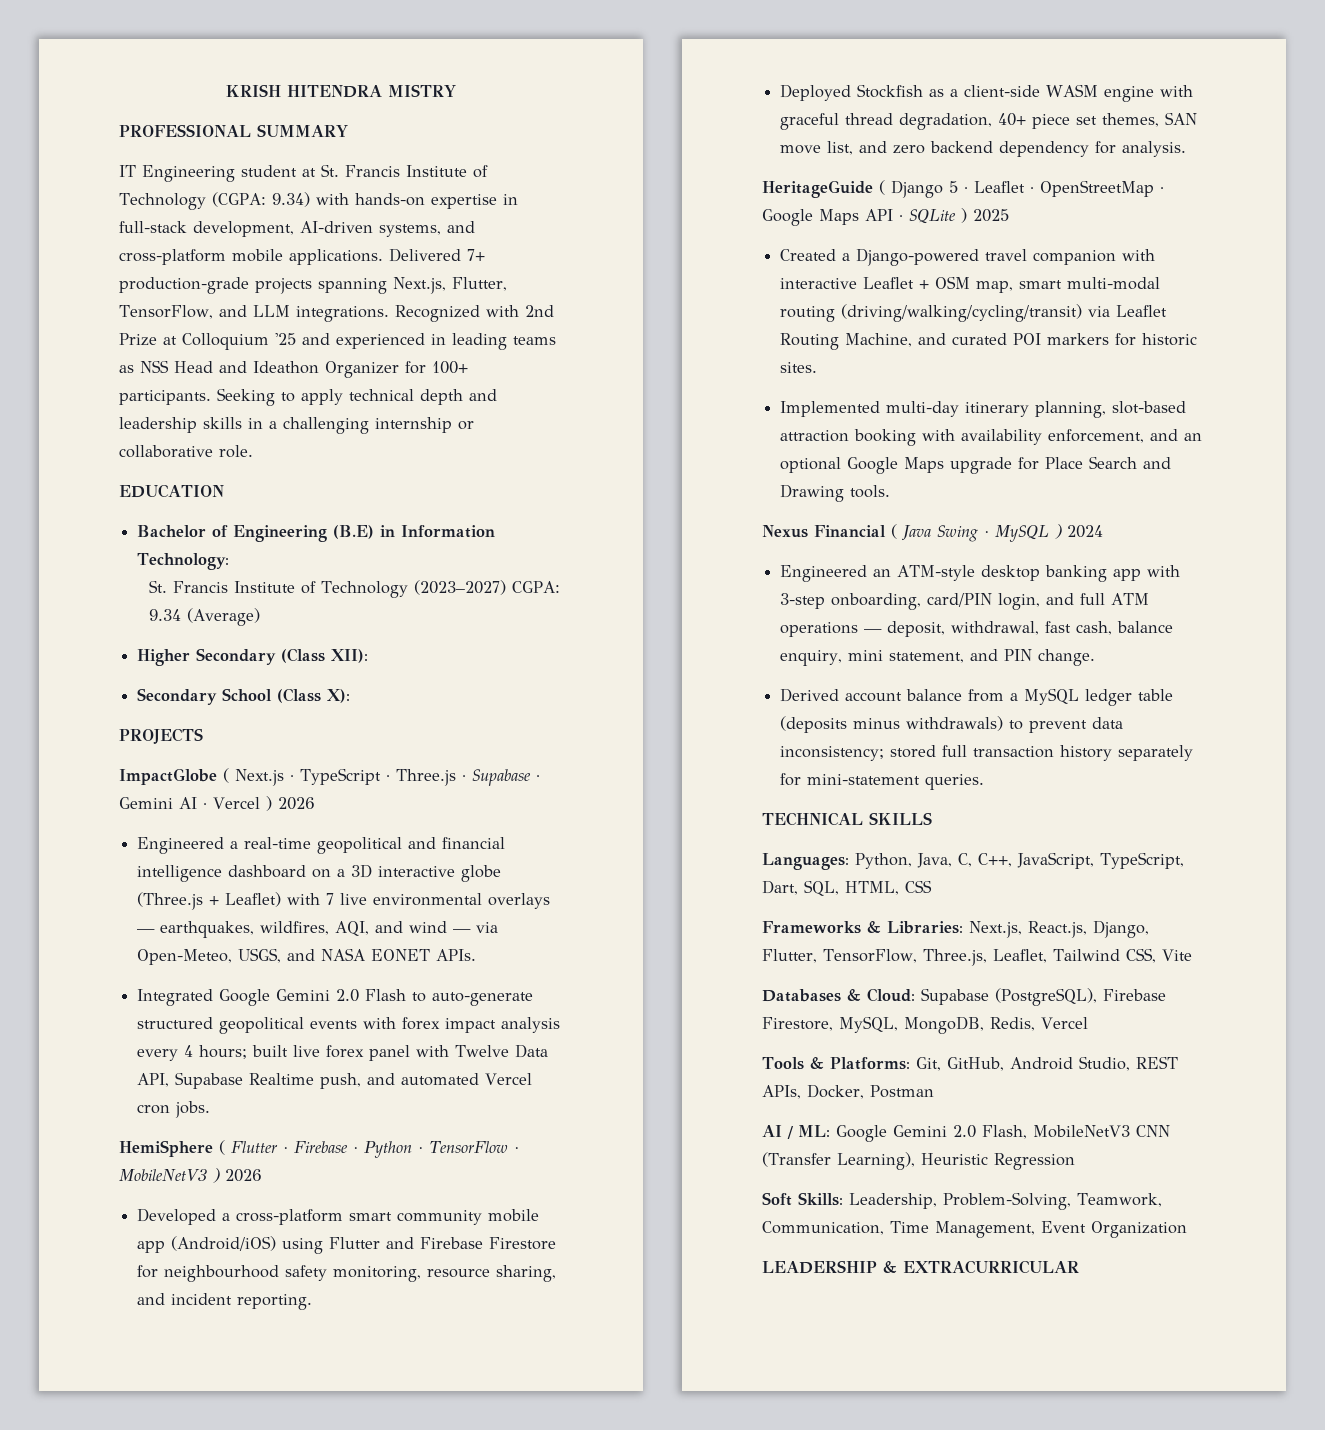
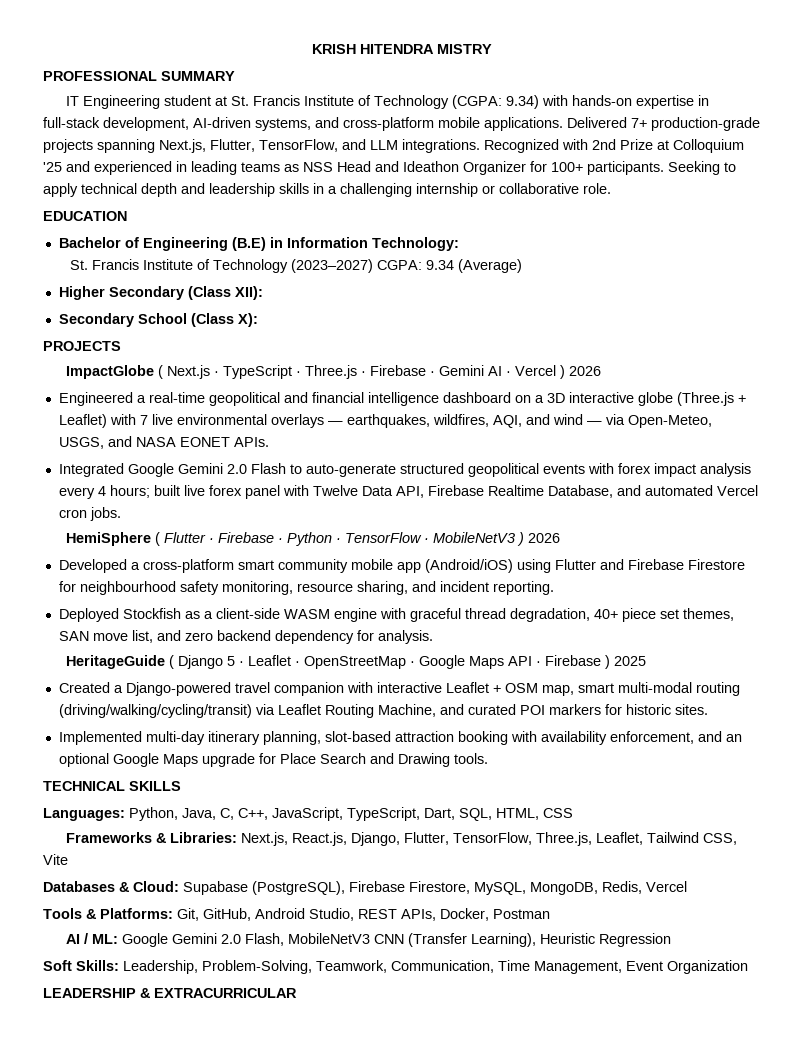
- ImpactGlobe ( Next.js · TypeScript · Three.js · Supabase · Gemini AI · Vercel ) 2026
+ ImpactGlobe ( Next.js · TypeScript · Three.js · Firebase · Gemini AI · Vercel ) 2026
- Integrated Google Gemini 2.0 Flash to auto-generate structured geopolitical events with forex impact analysis every 4 hours; built live forex panel with Twelve Data API, Supabase Realtime push, and automated Vercel cron jobs.
+ Integrated Google Gemini 2.0 Flash to auto-generate structured geopolitical events with forex impact analysis every 4 hours; built live forex panel with Twelve Data API, Firebase Realtime Database, and automated Vercel cron jobs.
- HeritageGuide ( Django 5 · Leaflet · OpenStreetMap · Google Maps API · SQLite ) 2025
+ HeritageGuide ( Django 5 · Leaflet · OpenStreetMap · Google Maps API · Firebase ) 2025
- Nexus Financial ( Java Swing · MySQL ) 2024
- Engineered an ATM-style desktop banking app with 3-step onboarding, card/PIN login, and full ATM operations — deposit, withdrawal, fast cash, balance enquiry, mini statement, and PIN change.
- Derived account balance from a MySQL ledger table (deposits minus withdrawals) to prevent data inconsistency; stored full transaction history separately for mini-statement queries.

